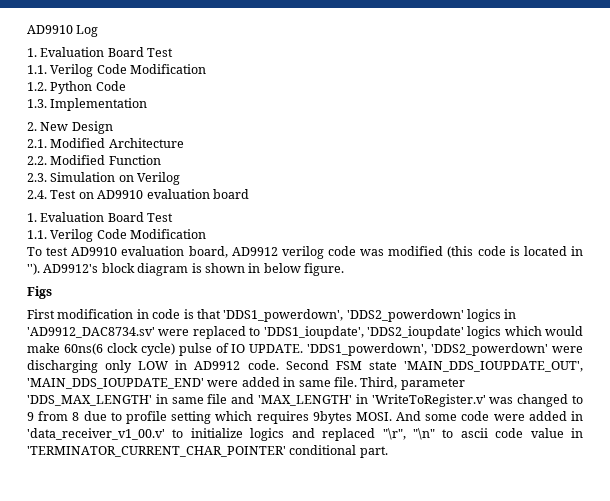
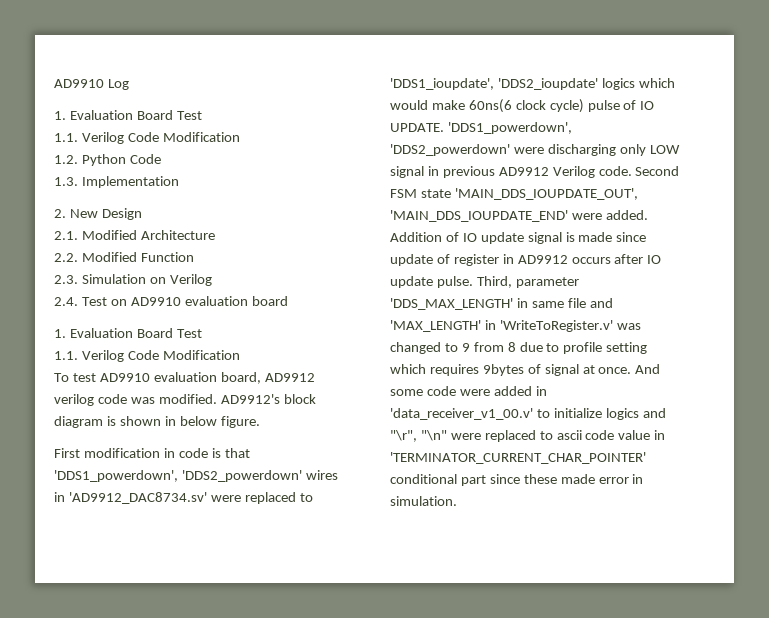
- To test AD9910 evaluation board, AD9912 verilog code was modified (this code is located in '').
+ To test AD9910 evaluation board, AD9912 verilog code was modified.
- Figs
- First modification in code is that 'DDS1_powerdown', 'DDS2_powerdown' logics in 'AD9912_DAC8734.sv' were replaced to 'DDS1_ioupdate', 'DDS2_ioupdate' logics which would make 60ns(6 clock cycle) pulse of IO UPDATE.
+ First modification in code is that 'DDS1_powerdown', 'DDS2_powerdown' wires in 'AD9912_DAC8734.sv' were replaced to 'DDS1_ioupdate', 'DDS2_ioupdate' logics which would make 60ns(6 clock cycle) pulse of IO UPDATE.
- 'DDS1_powerdown', 'DDS2_powerdown' were discharging only LOW in AD9912 code.
+ 'DDS1_powerdown', 'DDS2_powerdown' were discharging only LOW signal in previous AD9912 Verilog code.
- Second FSM state 'MAIN_DDS_IOUPDATE_OUT', 'MAIN_DDS_IOUPDATE_END' were added in same file.
+ Second FSM state 'MAIN_DDS_IOUPDATE_OUT', 'MAIN_DDS_IOUPDATE_END' were added. Addition of IO update signal is made since update of register in AD9912 occurs after IO update pulse.
- Third, parameter 'DDS_MAX_LENGTH' in same file and 'MAX_LENGTH' in 'WriteToRegister.v' was changed to 9 from 8 due to profile setting which requires 9bytes MOSI.
+ Third, parameter 'DDS_MAX_LENGTH' in same file and 'MAX_LENGTH' in 'WriteToRegister.v' was changed to 9 from 8 due to profile setting which requires 9bytes of signal at once.
- And some code were added in 'data_receiver_v1_00.v' to initialize logics and replaced "\r", "\n" to ascii code value in 'TERMINATOR_CURRENT_CHAR_POINTER' conditional part.
+ And some code were added in 'data_receiver_v1_00.v' to initialize logics and "\r", "\n" were replaced to ascii code value in 'TERMINATOR_CURRENT_CHAR_POINTER' conditional part since these made error in simulation.

